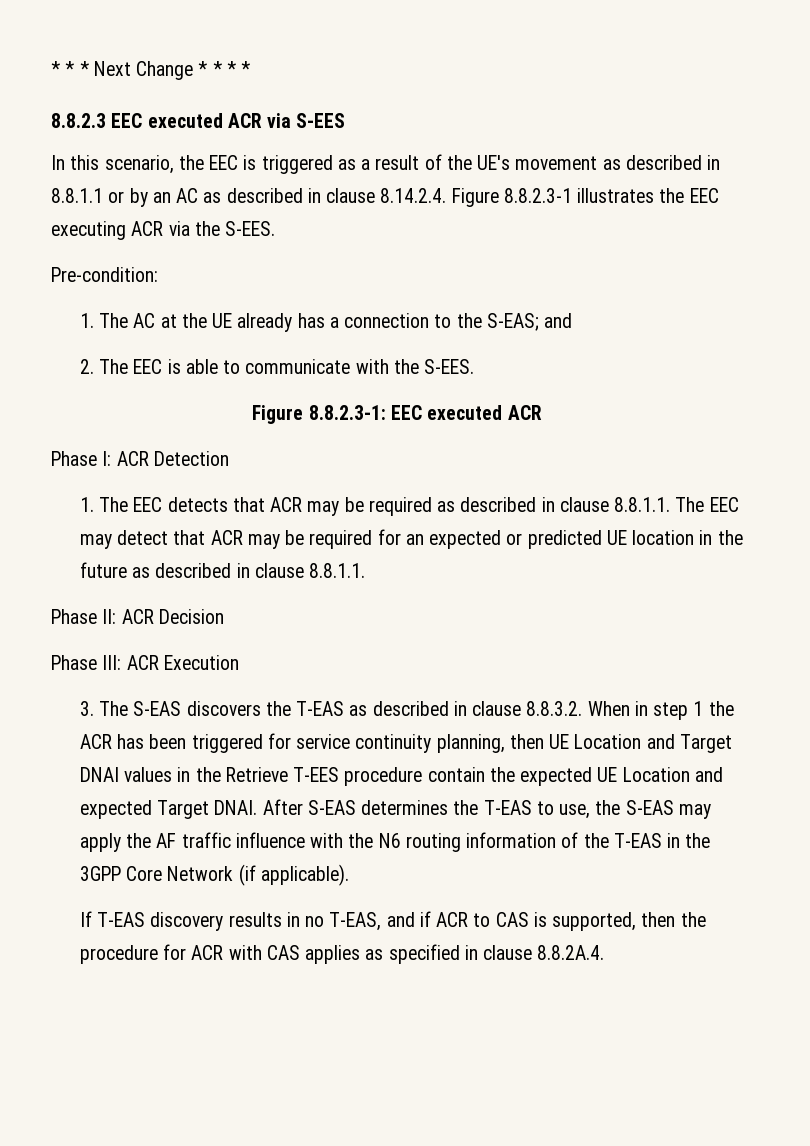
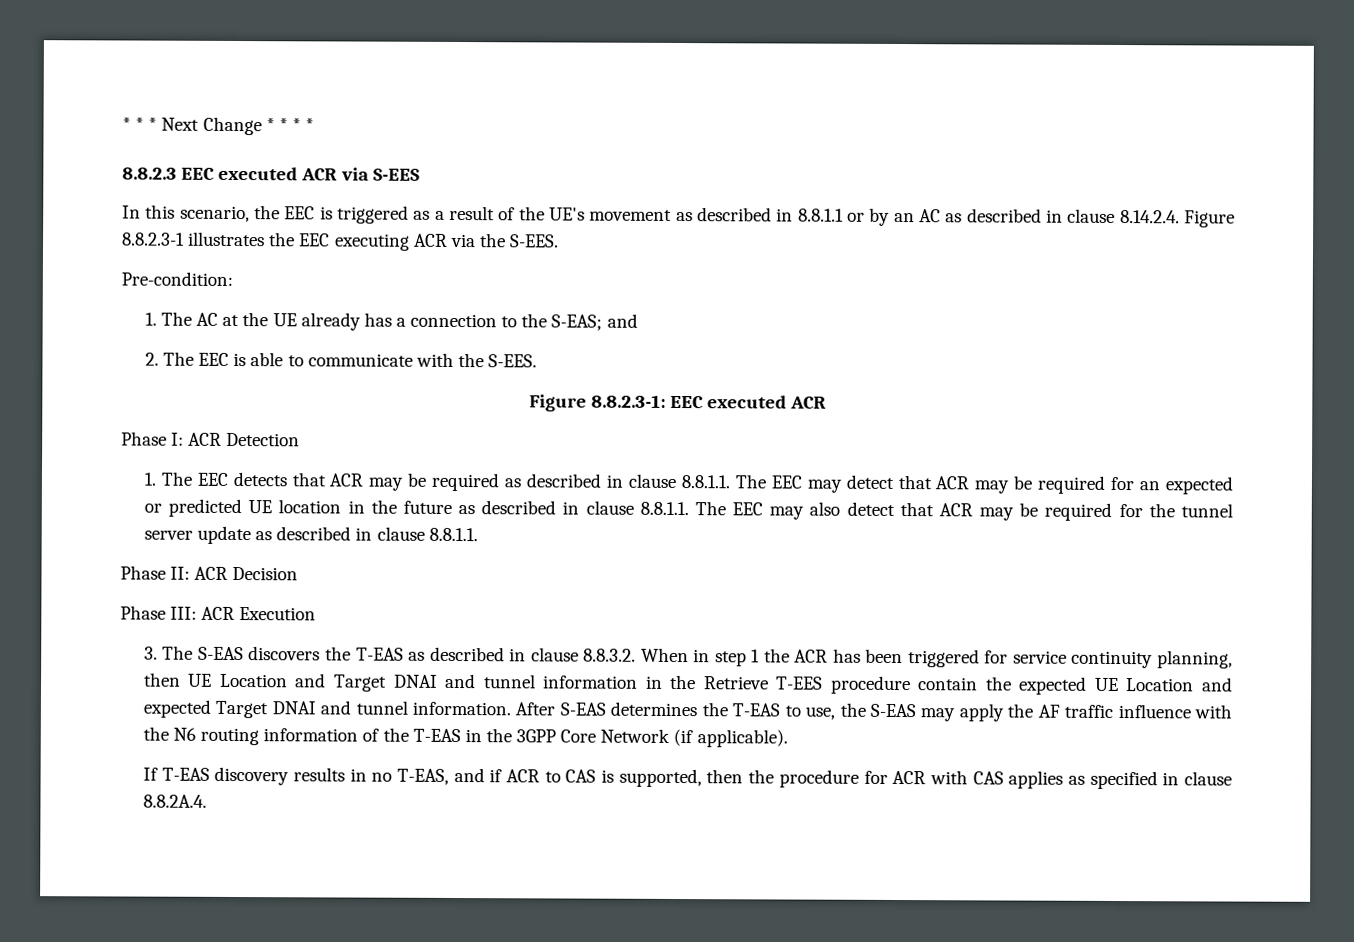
- 1. The EEC detects that ACR may be required as described in clause 8.8.1.1. The EEC may detect that ACR may be required for an expected or predicted UE location in the future as described in clause 8.8.1.1.
+ 1. The EEC detects that ACR may be required as described in clause 8.8.1.1. The EEC may detect that ACR may be required for an expected or predicted UE location in the future as described in clause 8.8.1.1. The EEC may also detect that ACR may be required for the tunnel server update as described in clause 8.8.1.1.
- 3. The S-EAS discovers the T-EAS as described in clause 8.8.3.2. When in step 1 the ACR has been triggered for service continuity planning, then UE Location and Target DNAI values in the Retrieve T-EES procedure contain the expected UE Location and expected Target DNAI.
+ 3. The S-EAS discovers the T-EAS as described in clause 8.8.3.2. When in step 1 the ACR has been triggered for service continuity planning, then UE Location and Target DNAI and tunnel information in the Retrieve T-EES procedure contain the expected UE Location and expected Target DNAI and tunnel information.

